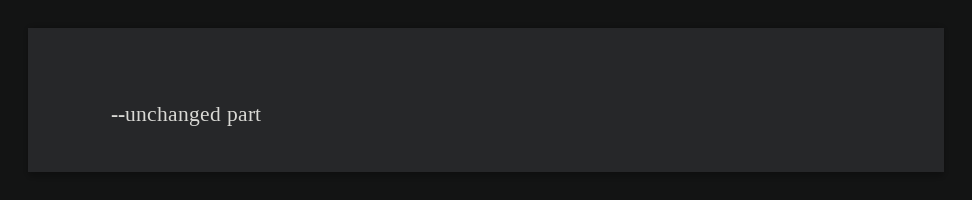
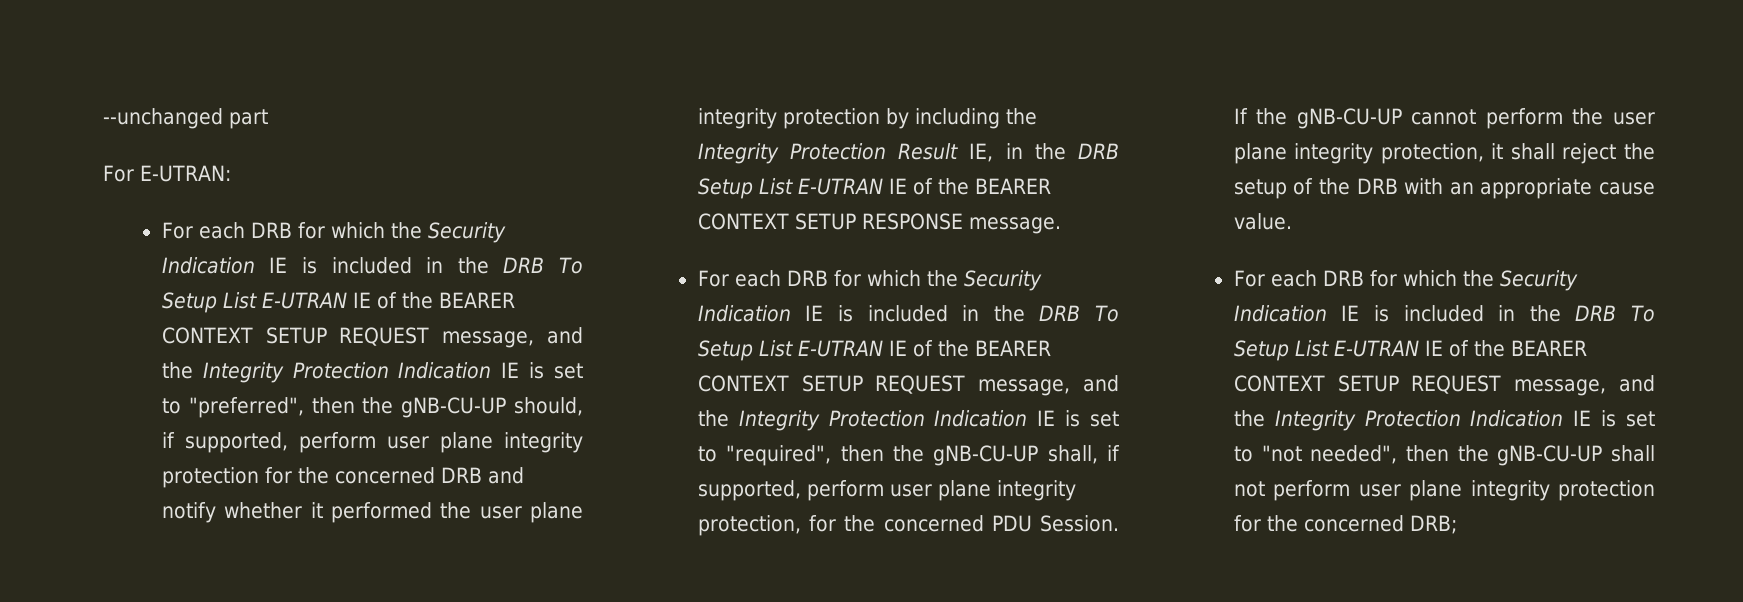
+ For E-UTRAN:
+ For each DRB for which the Security Indication IE is included in the DRB To Setup List E-UTRAN IE of the BEARER CONTEXT SETUP REQUEST message, and the Integrity Protection Indication IE is set to "preferred", then the gNB-CU-UP should, if supported, perform user plane integrity protection for the concerned DRB and notify whether it performed the user plane integrity protection by including the Integrity Protection Result IE, in the DRB Setup List E-UTRAN IE of the BEARER CONTEXT SETUP RESPONSE message.
+ For each DRB for which the Security Indication IE is included in the DRB To Setup List E-UTRAN IE of the BEARER CONTEXT SETUP REQUEST message, and the Integrity Protection Indication IE is set to "required", then the gNB-CU-UP shall, if supported, perform user plane integrity protection, for the concerned PDU Session. If the gNB-CU-UP cannot perform the user plane integrity protection, it shall reject the setup of the DRB with an appropriate cause value.
+ For each DRB for which the Security Indication IE is included in the DRB To Setup List E-UTRAN IE of the BEARER CONTEXT SETUP REQUEST message, and the Integrity Protection Indication IE is set to "not needed", then the gNB-CU-UP shall not perform user plane integrity protection for the concerned DRB;

